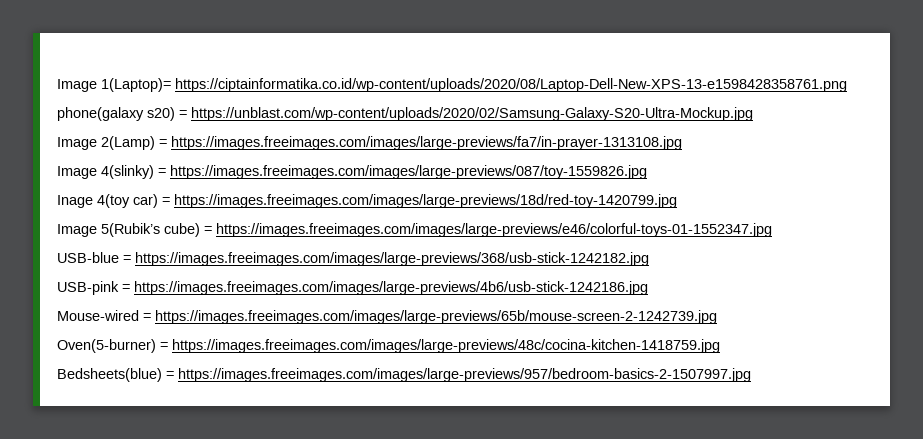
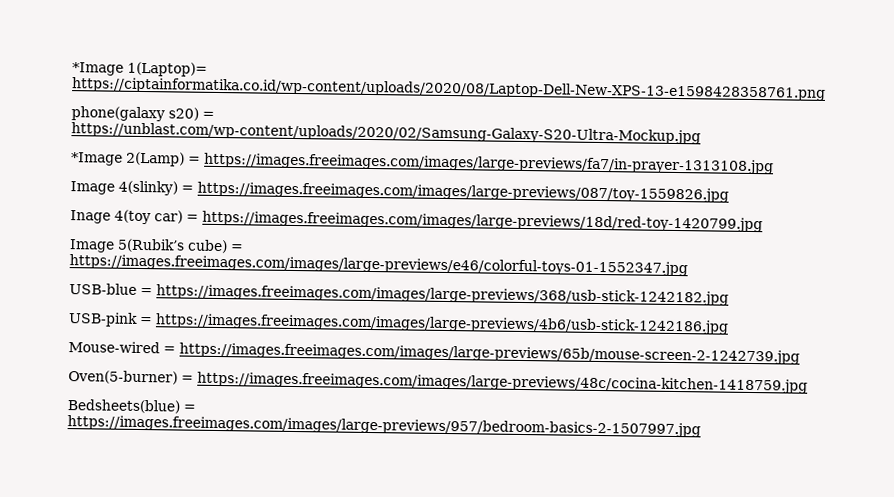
- Image 1(Laptop)= https://ciptainformatika.co.id/wp-content/uploads/2020/08/Laptop-Dell-New-XPS-13-e1598428358761.png
+ *Image 1(Laptop)= https://ciptainformatika.co.id/wp-content/uploads/2020/08/Laptop-Dell-New-XPS-13-e1598428358761.png
- Image 2(Lamp) = https://images.freeimages.com/images/large-previews/fa7/in-prayer-1313108.jpg
+ *Image 2(Lamp) = https://images.freeimages.com/images/large-previews/fa7/in-prayer-1313108.jpg

